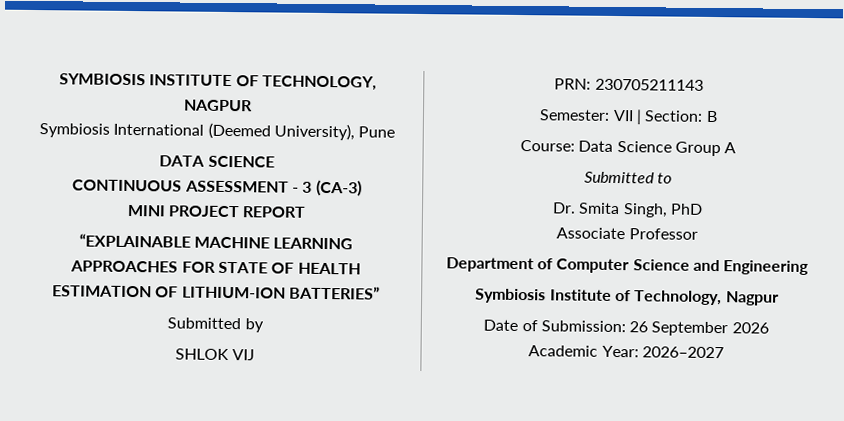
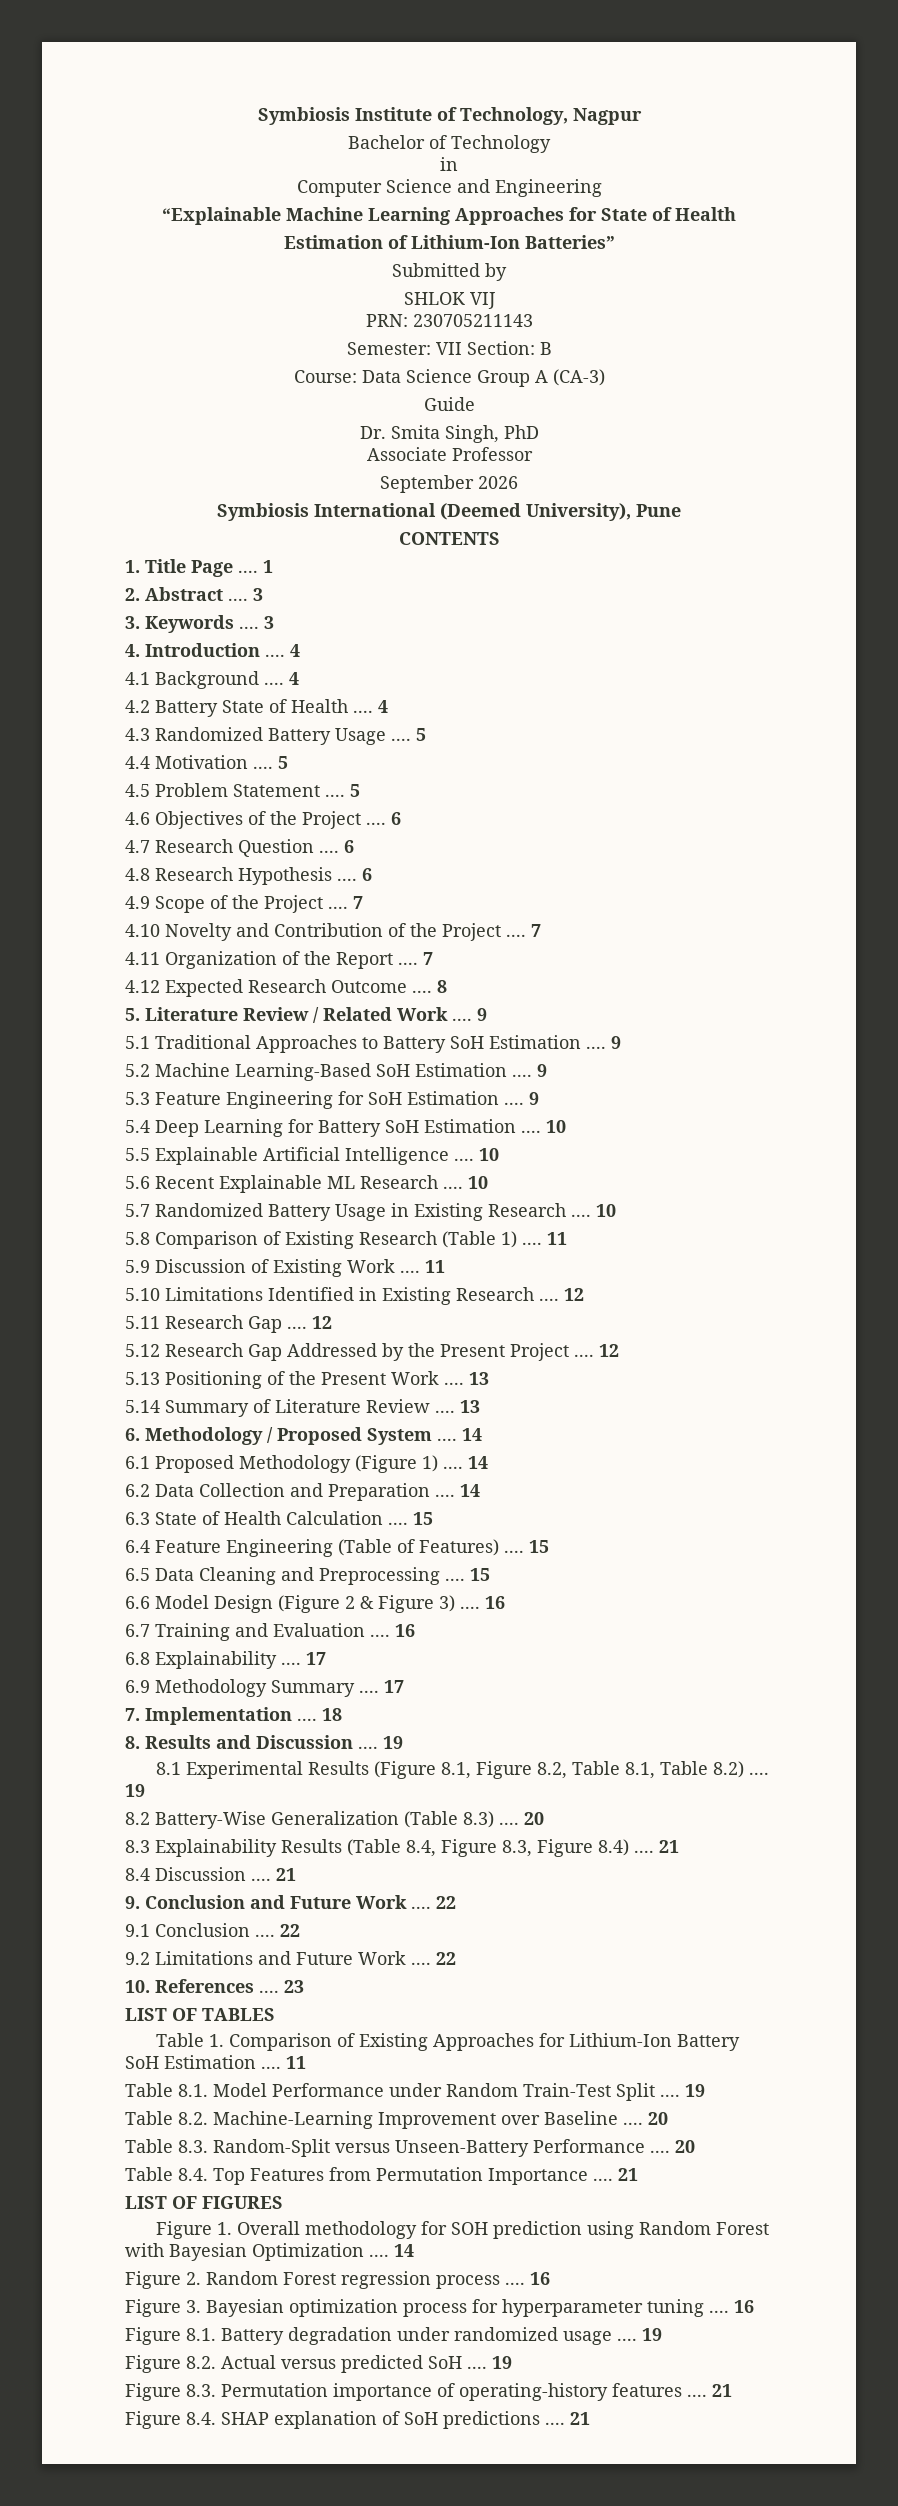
- SYMBIOSIS INSTITUTE OF TECHNOLOGY, NAGPUR
- Symbiosis International (Deemed University), Pune
- DATA SCIENCE
- CONTINUOUS ASSESSMENT - 3 (CA-3)
- MINI PROJECT REPORT
- “EXPLAINABLE MACHINE LEARNING APPROACHES FOR STATE OF HEALTH ESTIMATION OF LITHIUM-ION BATTERIES”
+ Symbiosis Institute of Technology, Nagpur
+ Bachelor of Technology
+ in
+ Computer Science and Engineering
+ “Explainable Machine Learning Approaches for State of Health
+ Estimation of Lithium-Ion Batteries”
- Semester: VII | Section: B
+ Semester: VII Section: B
- Course: Data Science Group A
- Submitted to
+ Course: Data Science Group A (CA-3)
+ Guide
- Department of Computer Science and Engineering
- Symbiosis Institute of Technology, Nagpur
- Date of Submission: 26 September 2026
- Academic Year: 2026–2027
+ September 2026
+ Symbiosis International (Deemed University), Pune
+ CONTENTS
+ 1. Title Page .... 1
+ 2. Abstract .... 3
+ 3. Keywords .... 3
+ 4. Introduction .... 4
+ 4.1 Background .... 4
+ 4.2 Battery State of Health .... 4
+ 4.3 Randomized Battery Usage .... 5
+ 4.4 Motivation .... 5
+ 4.5 Problem Statement .... 5
+ 4.6 Objectives of the Project .... 6
+ 4.7 Research Question .... 6
+ 4.8 Research Hypothesis .... 6
+ 4.9 Scope of the Project .... 7
+ 4.10 Novelty and Contribution of the Project .... 7
+ 4.11 Organization of the Report .... 7
+ 4.12 Expected Research Outcome .... 8
+ 5. Literature Review / Related Work .... 9
+ 5.1 Traditional Approaches to Battery SoH Estimation .... 9
+ 5.2 Machine Learning-Based SoH Estimation .... 9
+ 5.3 Feature Engineering for SoH Estimation .... 9
+ 5.4 Deep Learning for Battery SoH Estimation .... 10
+ 5.5 Explainable Artificial Intelligence .... 10
+ 5.6 Recent Explainable ML Research .... 10
+ 5.7 Randomized Battery Usage in Existing Research .... 10
+ 5.8 Comparison of Existing Research (Table 1) .... 11
+ 5.9 Discussion of Existing Work .... 11
+ 5.10 Limitations Identified in Existing Research .... 12
+ 5.11 Research Gap .... 12
+ 5.12 Research Gap Addressed by the Present Project .... 12
+ 5.13 Positioning of the Present Work .... 13
+ 5.14 Summary of Literature Review .... 13
+ 6. Methodology / Proposed System .... 14
+ 6.1 Proposed Methodology (Figure 1) .... 14
+ 6.2 Data Collection and Preparation .... 14
+ 6.3 State of Health Calculation .... 15
+ 6.4 Feature Engineering (Table of Features) .... 15
+ 6.5 Data Cleaning and Preprocessing .... 15
+ 6.6 Model Design (Figure 2 & Figure 3) .... 16
+ 6.7 Training and Evaluation .... 16
+ 6.8 Explainability .... 17
+ 6.9 Methodology Summary .... 17
+ 7. Implementation .... 18
+ 8. Results and Discussion .... 19
+ 8.1 Experimental Results (Figure 8.1, Figure 8.2, Table 8.1, Table 8.2) .... 19
+ 8.2 Battery-Wise Generalization (Table 8.3) .... 20
+ 8.3 Explainability Results (Table 8.4, Figure 8.3, Figure 8.4) .... 21
+ 8.4 Discussion .... 21
+ 9. Conclusion and Future Work .... 22
+ 9.1 Conclusion .... 22
+ 9.2 Limitations and Future Work .... 22
+ 10. References .... 23
+ LIST OF TABLES
+ Table 1. Comparison of Existing Approaches for Lithium-Ion Battery SoH Estimation .... 11
+ Table 8.1. Model Performance under Random Train-Test Split .... 19
+ Table 8.2. Machine-Learning Improvement over Baseline .... 20
+ Table 8.3. Random-Split versus Unseen-Battery Performance .... 20
+ Table 8.4. Top Features from Permutation Importance .... 21
+ LIST OF FIGURES
+ Figure 1. Overall methodology for SOH prediction using Random Forest with Bayesian Optimization .... 14
+ Figure 2. Random Forest regression process .... 16
+ Figure 3. Bayesian optimization process for hyperparameter tuning .... 16
+ Figure 8.1. Battery degradation under randomized usage .... 19
+ Figure 8.2. Actual versus predicted SoH .... 19
+ Figure 8.3. Permutation importance of operating-history features .... 21
+ Figure 8.4. SHAP explanation of SoH predictions .... 21

